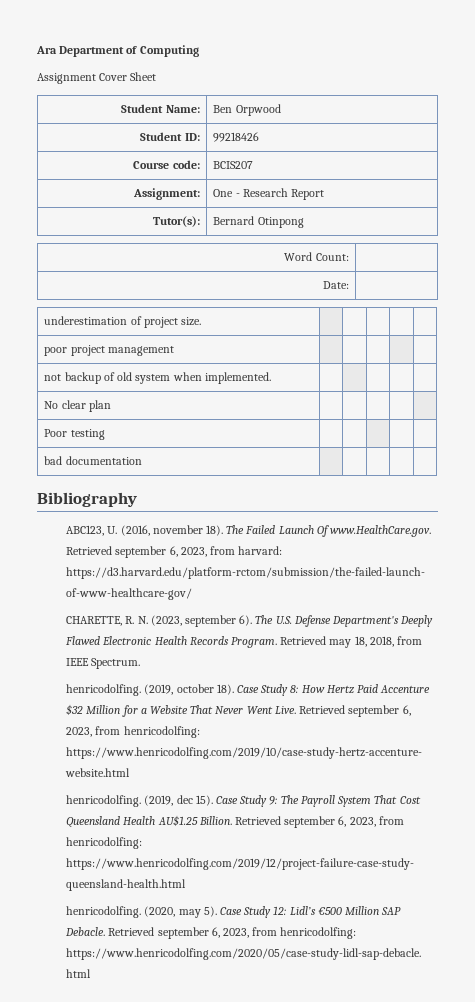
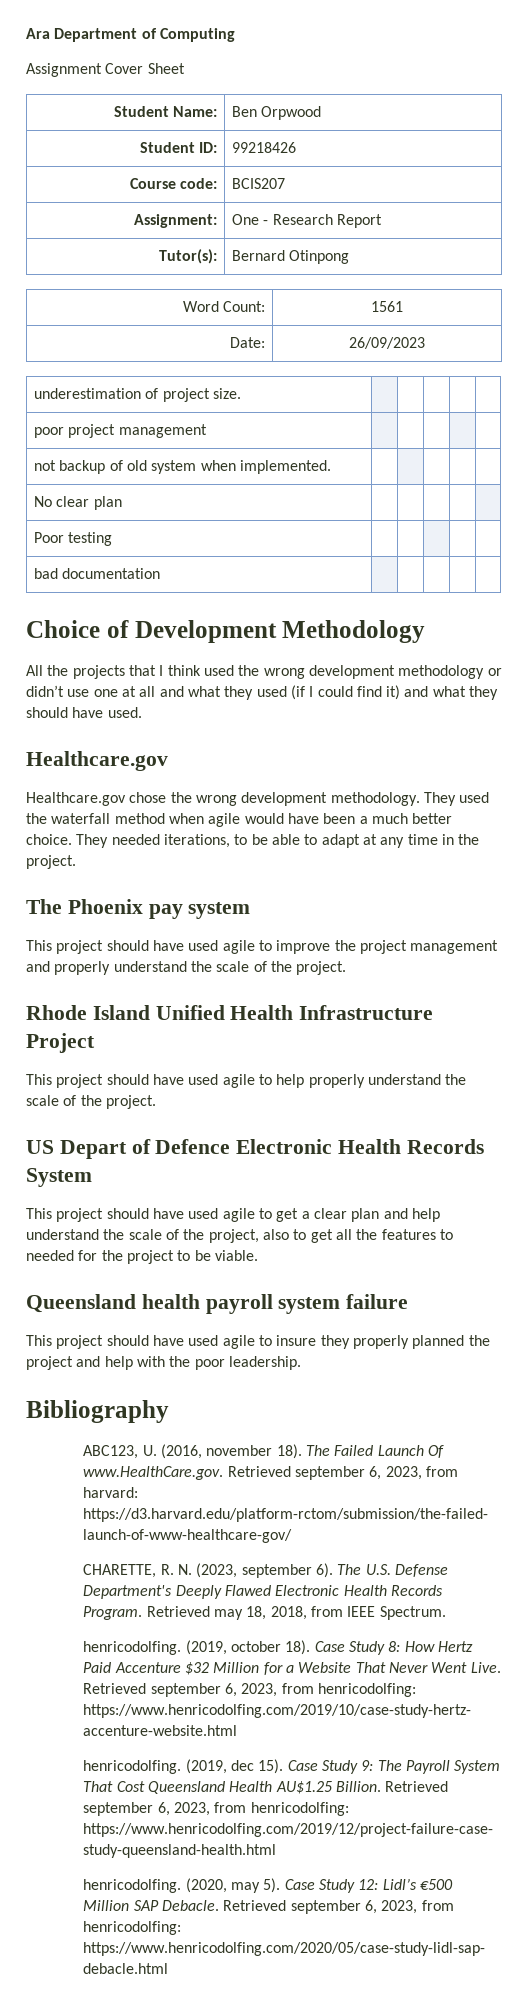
- Word Count: |
+ Word Count: | 1561
- Date: |
+ Date: | 26/09/2023
+ Choice of Development Methodology
+ All the projects that I think used the wrong development methodology or didn’t use one at all and what they used (if I could find it) and what they should have used.
+ Healthcare.gov
+ Healthcare.gov chose the wrong development methodology. They used the waterfall method when agile would have been a much better choice. They needed iterations, to be able to adapt at any time in the project.
+ The Phoenix pay system
+ This project should have used agile to improve the project management and properly understand the scale of the project.
+ Rhode Island Unified Health Infrastructure Project
+ This project should have used agile to help properly understand the scale of the project.
+ US Depart of Defence Electronic Health Records System
+ This project should have used agile to get a clear plan and help understand the scale of the project, also to get all the features to needed for the project to be viable.
+ Queensland health payroll system failure
+ This project should have used agile to insure they properly planned the project and help with the poor leadership.

